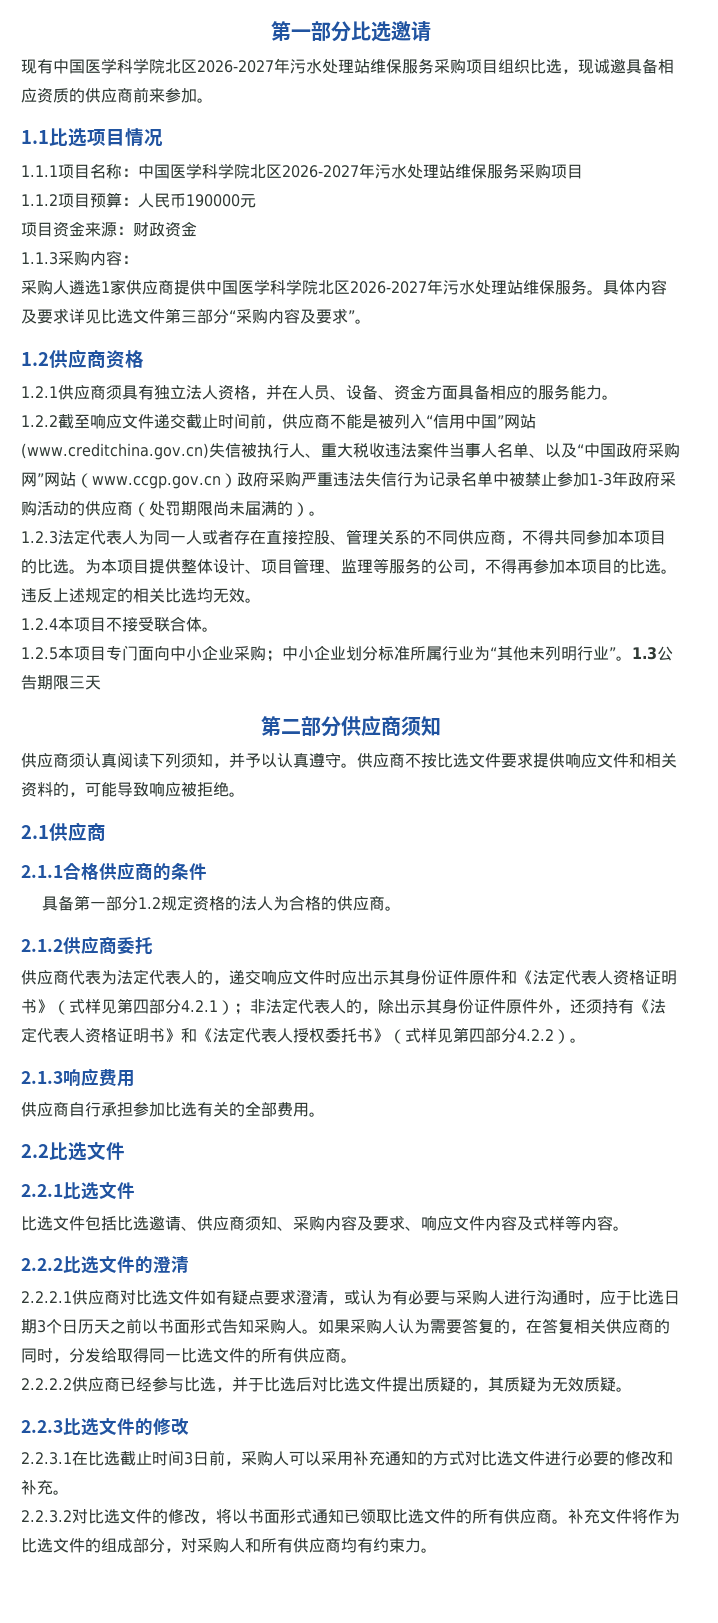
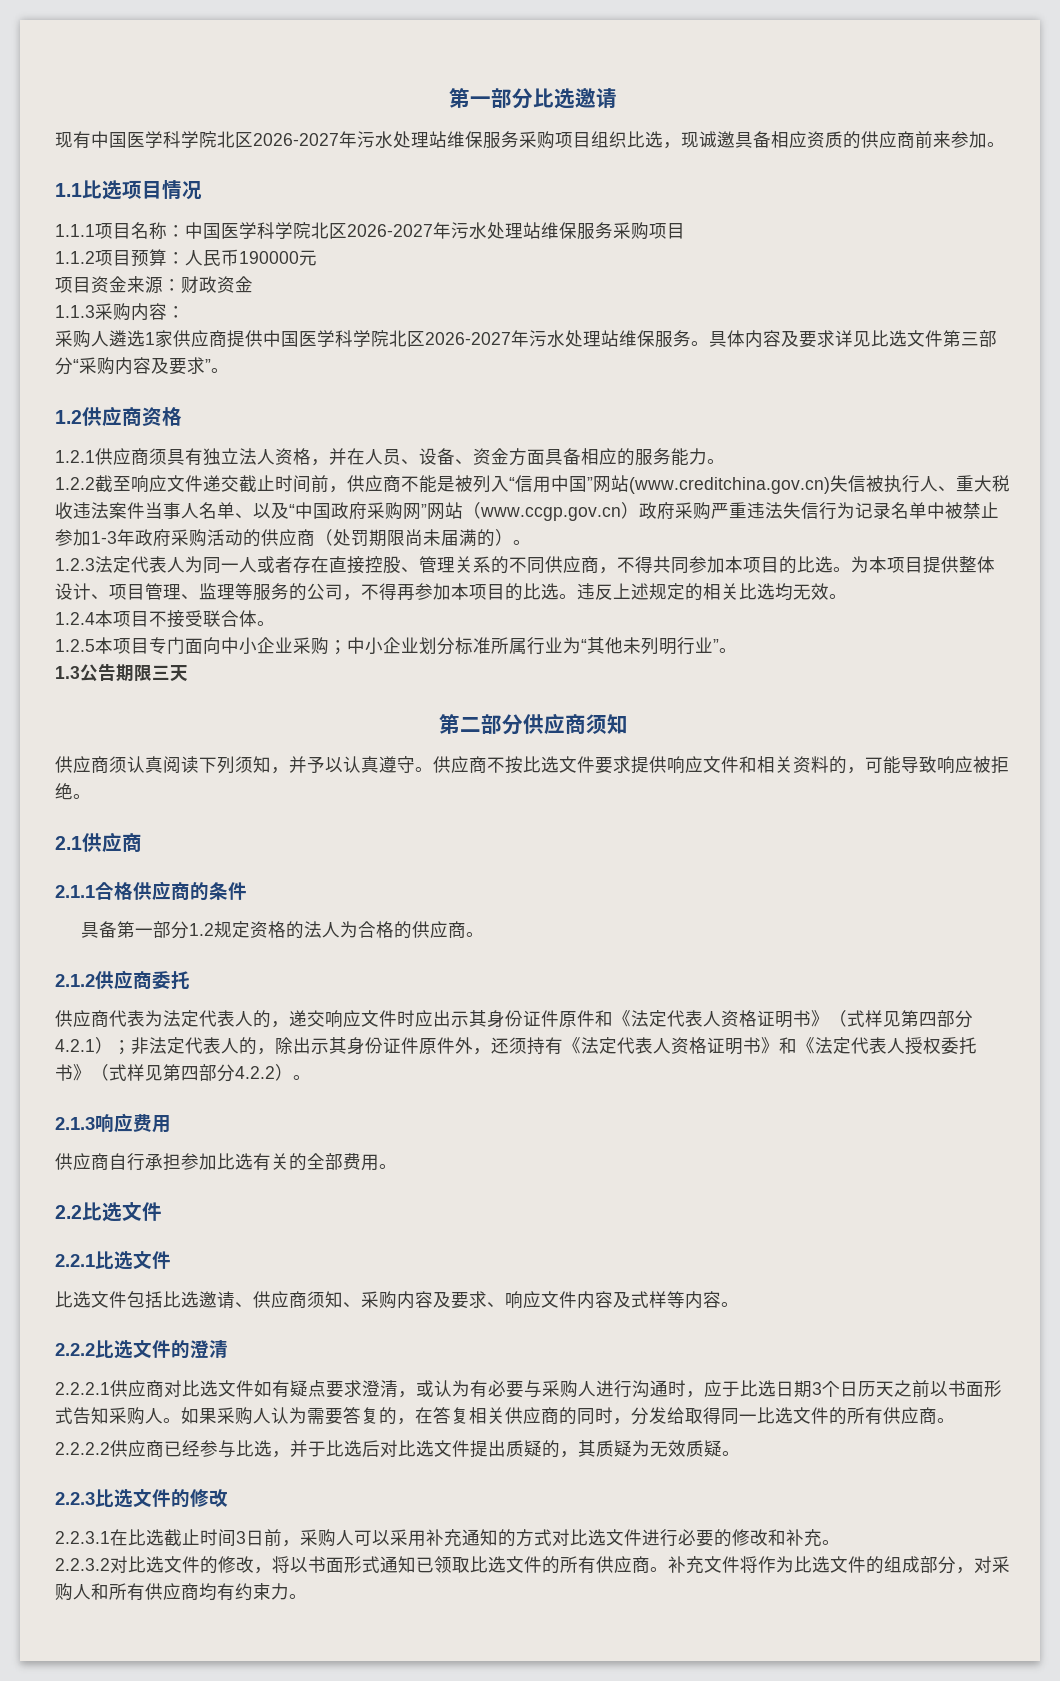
- 1.2.5本项目专门面向中小企业采购；中小企业划分标准所属行业为“其他未列明行业”。1.3公告期限三天
+ 1.2.5本项目专门面向中小企业采购；中小企业划分标准所属行业为“其他未列明行业”。
+ 1.3公告期限三天

